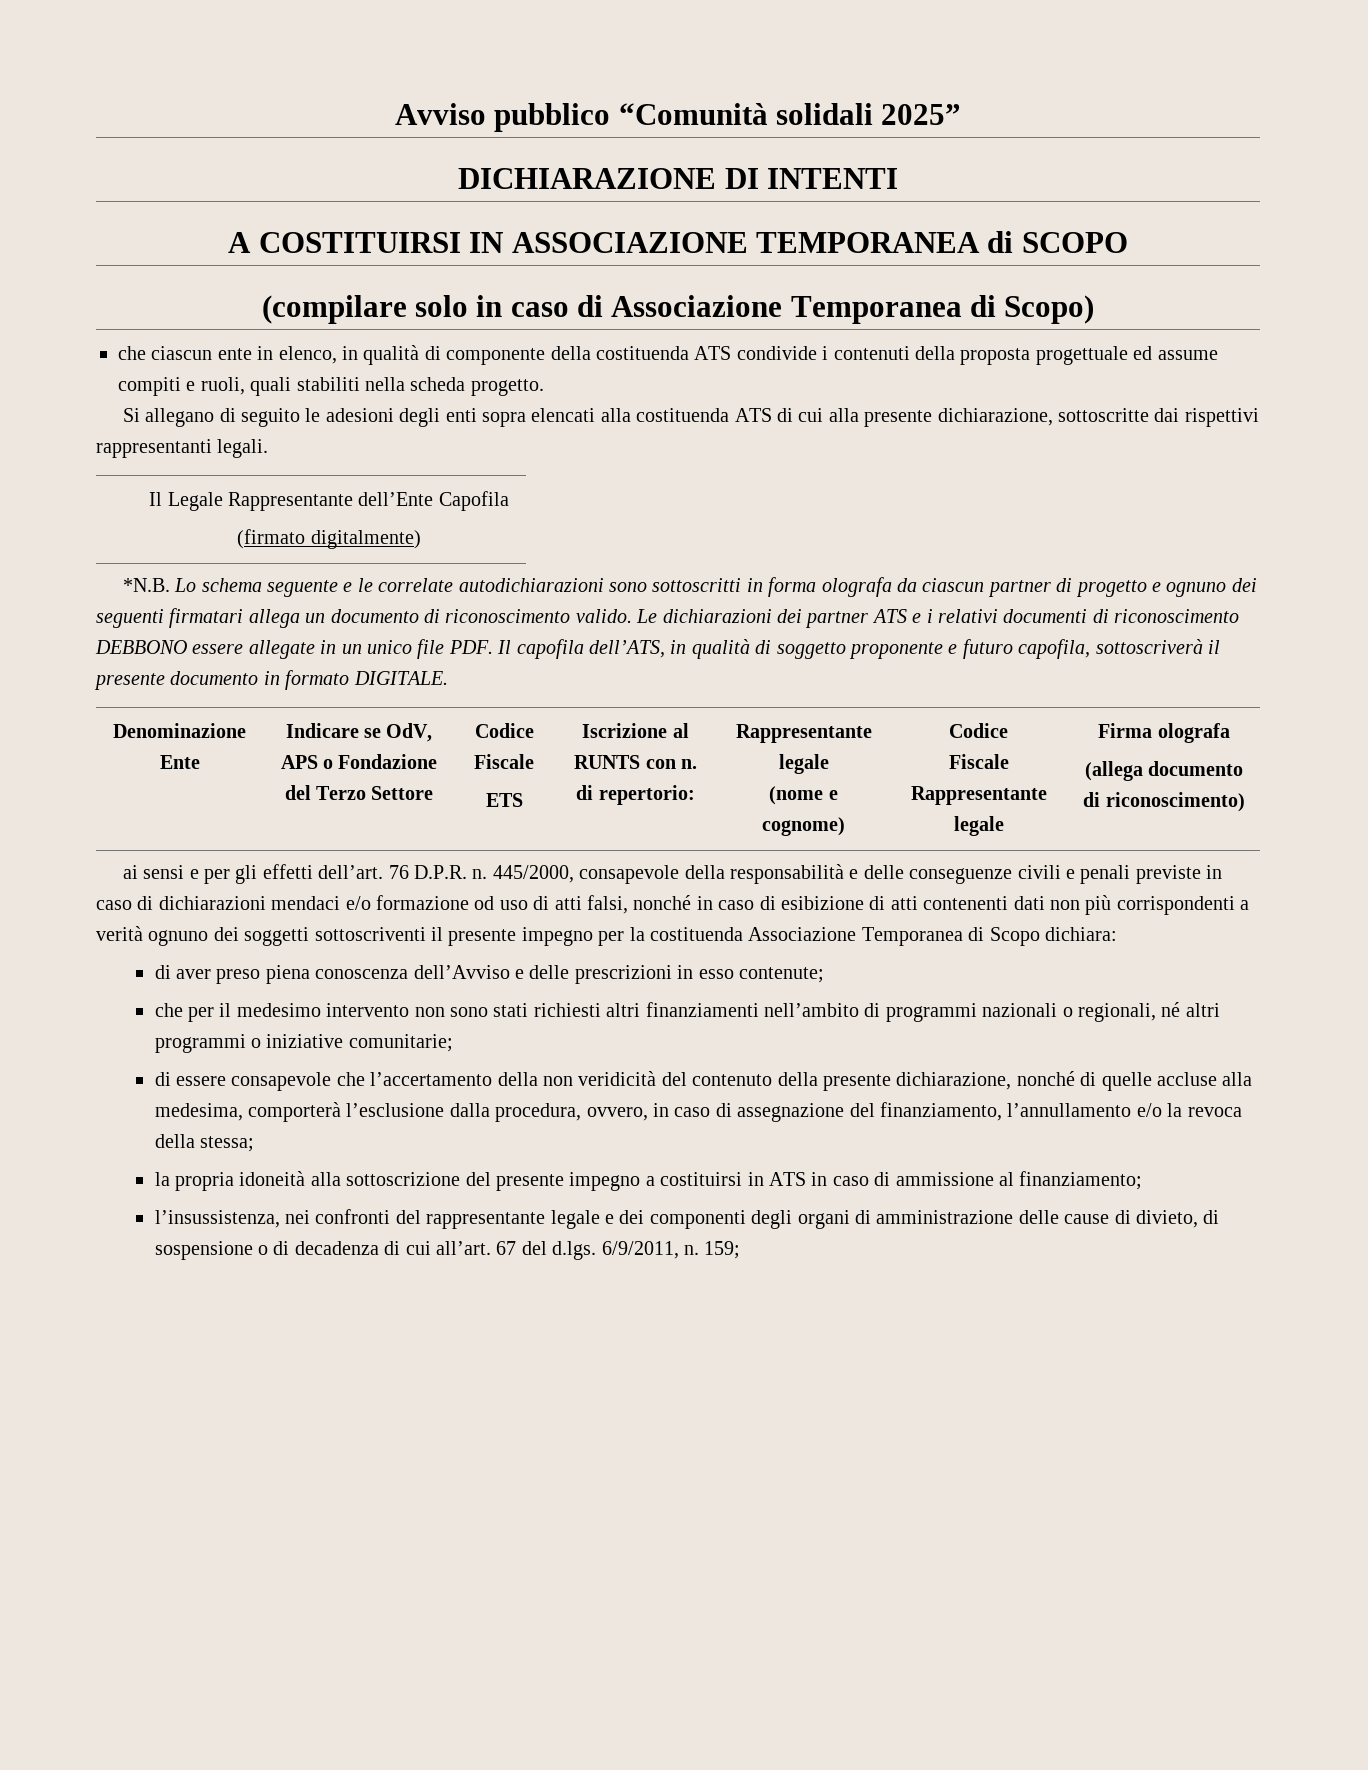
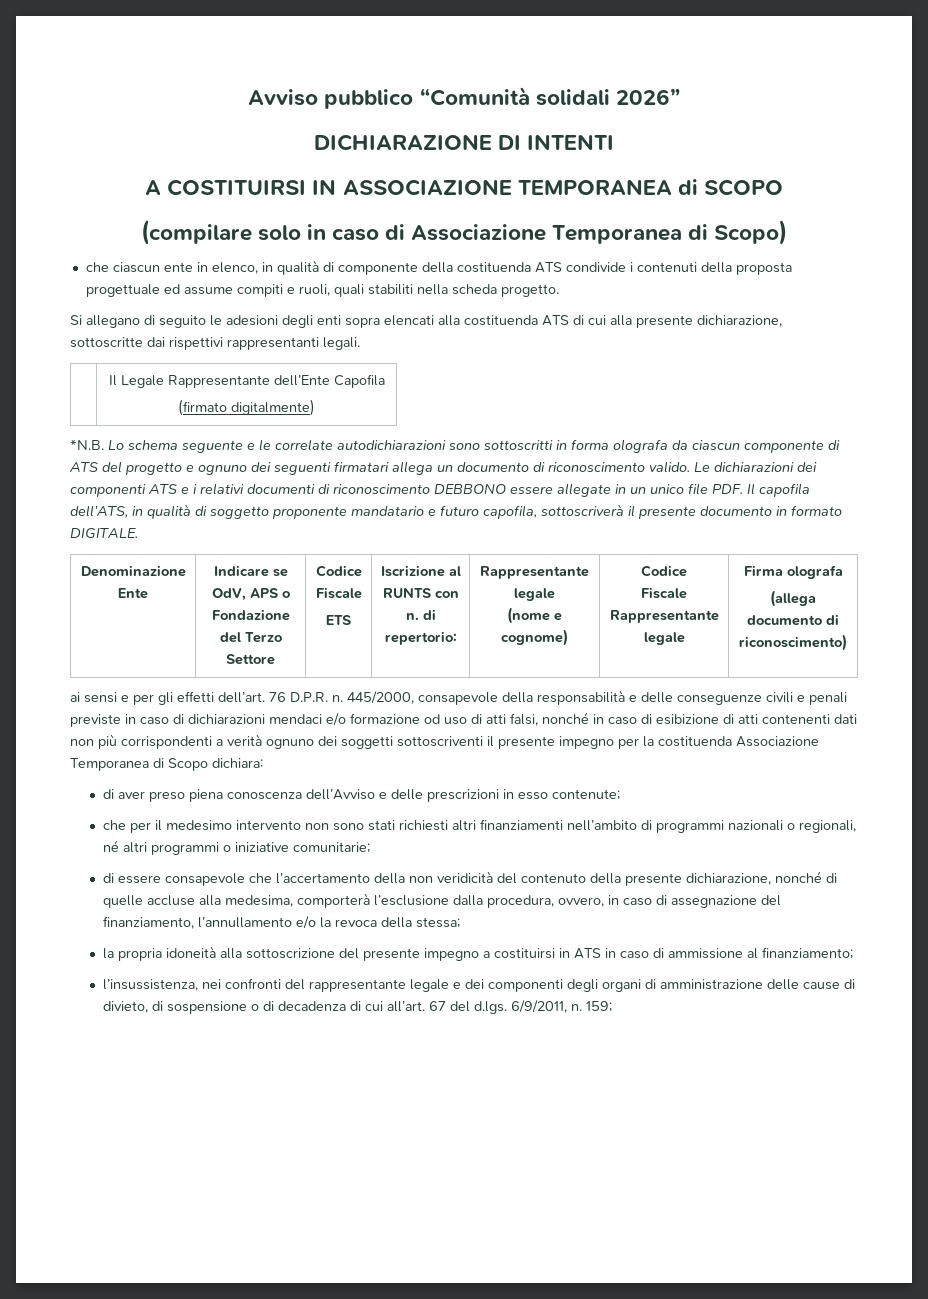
- Avviso pubblico “Comunità solidali 2025”
+ Avviso pubblico “Comunità solidali 2026”
- *N.B. Lo schema seguente e le correlate autodichiarazioni sono sottoscritti in forma olografa da ciascun partner di progetto e ognuno dei seguenti firmatari allega un documento di riconoscimento valido.
+ *N.B. Lo schema seguente e le correlate autodichiarazioni sono sottoscritti in forma olografa da ciascun componente di ATS del progetto e ognuno dei seguenti firmatari allega un documento di riconoscimento valido.
- Le dichiarazioni dei partner ATS e i relativi documenti di riconoscimento DEBBONO essere allegate in un unico file PDF. Il capofila dell’ATS, in qualità di soggetto proponente e futuro capofila, sottoscriverà il presente documento in formato DIGITALE.
+ Le dichiarazioni dei componenti ATS e i relativi documenti di riconoscimento DEBBONO essere allegate in un unico file PDF. Il capofila dell’ATS, in qualità di soggetto proponente mandatario e futuro capofila, sottoscriverà il presente documento in formato DIGITALE.

